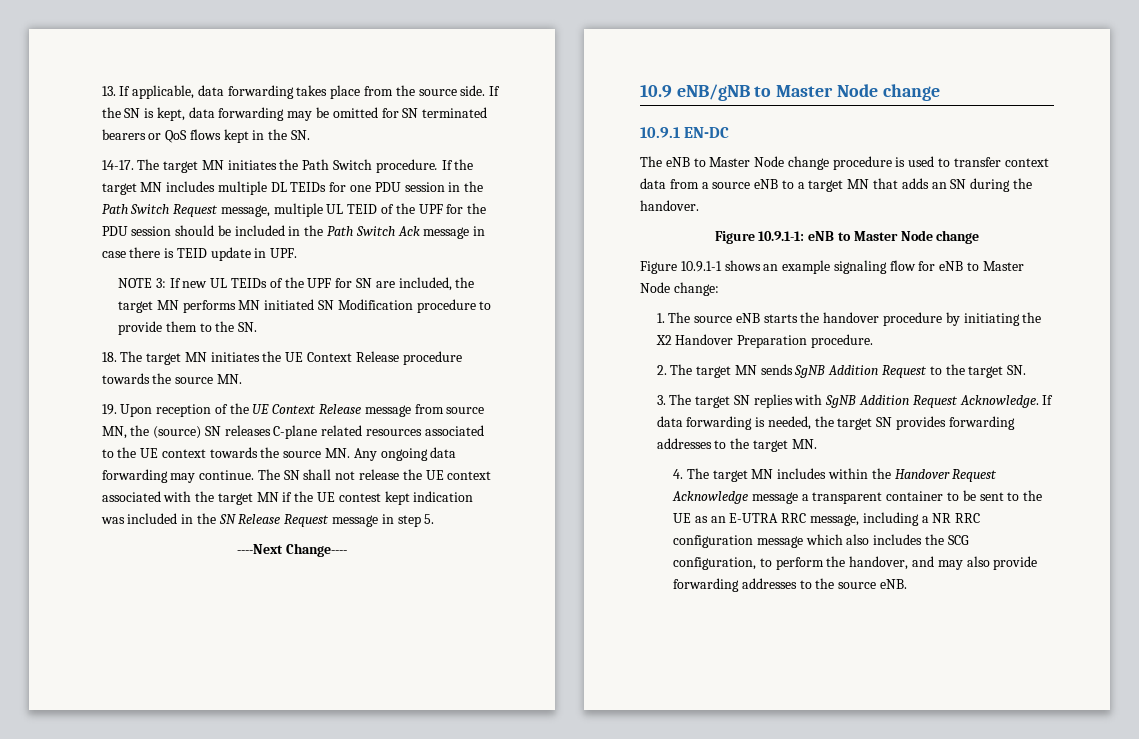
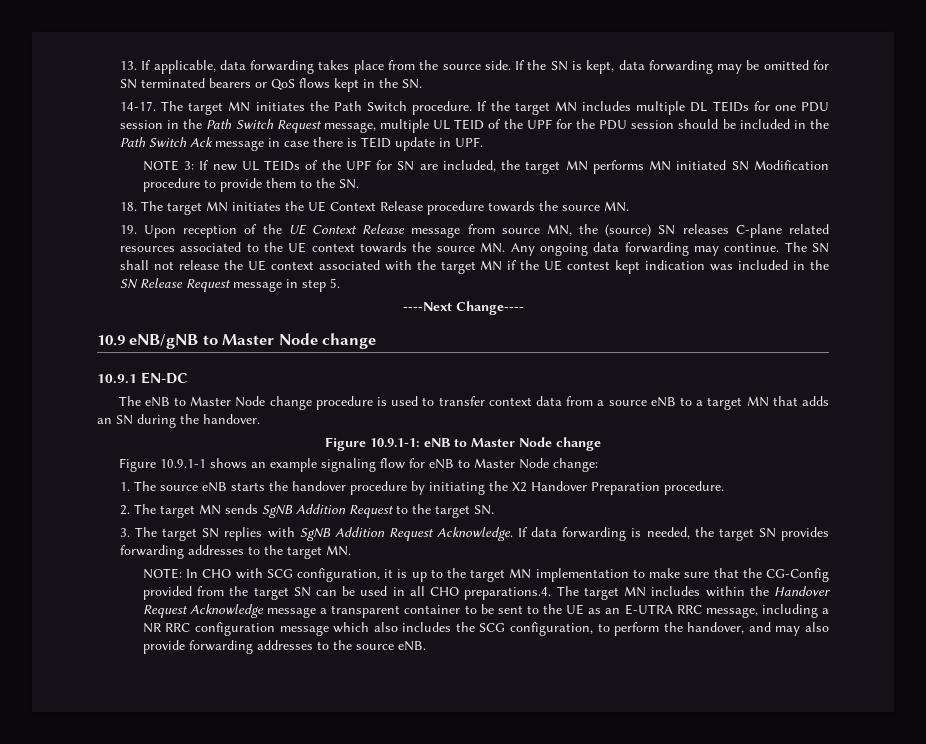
- 4. The target MN includes within the Handover Request Acknowledge message a transparent container to be sent to the UE as an E-UTRA RRC message, including a NR RRC configuration message which also includes the SCG configuration, to perform the handover, and may also provide forwarding addresses to the source eNB.
+ NOTE: In CHO with SCG configuration, it is up to the target MN implementation to make sure that the CG-Config provided from the target SN can be used in all CHO preparations.4. The target MN includes within the Handover Request Acknowledge message a transparent container to be sent to the UE as an E-UTRA RRC message, including a NR RRC configuration message which also includes the SCG configuration, to perform the handover, and may also provide forwarding addresses to the source eNB.

